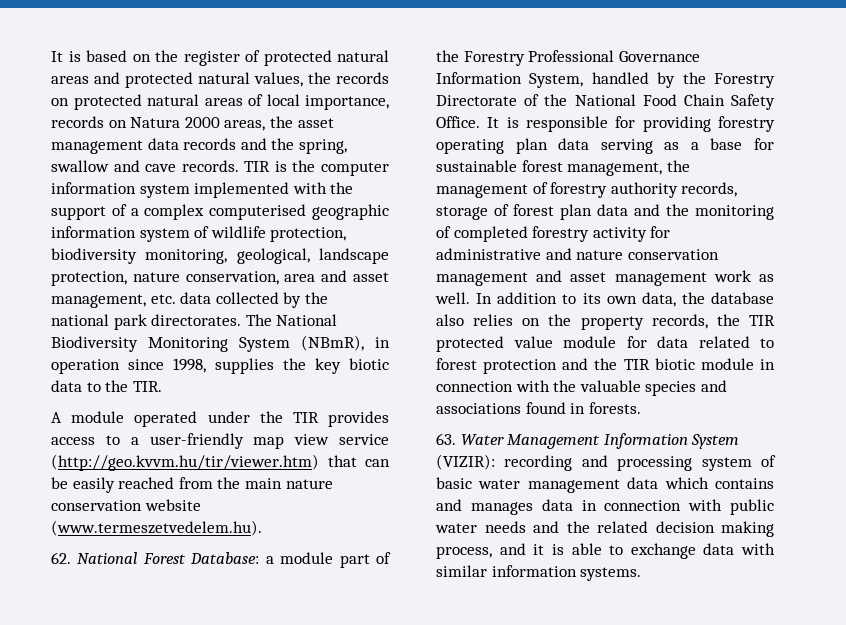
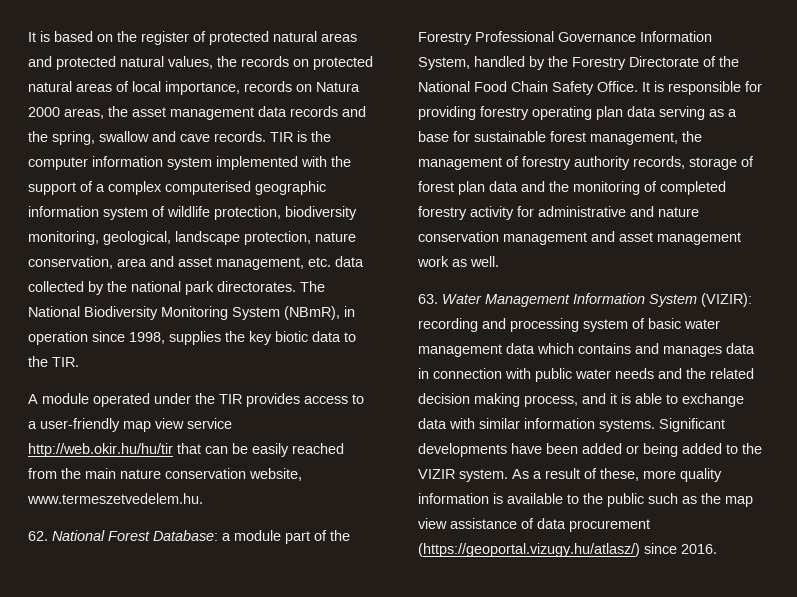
- A module operated under the TIR provides access to a user-friendly map view service (http://geo.kvvm.hu/tir/viewer.htm) that can be easily reached from the main nature conservation website (www.termeszetvedelem.hu).
+ A module operated under the TIR provides access to a user-friendly map view service http://web.okir.hu/hu/tir that can be easily reached from the main nature conservation website, www.termeszetvedelem.hu.
- In addition to its own data, the database also relies on the property records, the TIR protected value module for data related to forest protection and the TIR biotic module in connection with the valuable species and associations found in forests.
+ Significant developments have been added or being added to the VIZIR system. As a result of these, more quality information is available to the public such as the map view assistance of data procurement (https://geoportal.vizugy.hu/atlasz/) since 2016.

